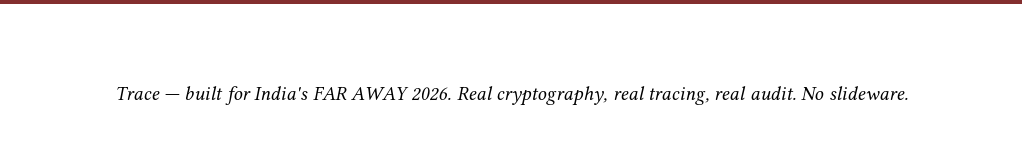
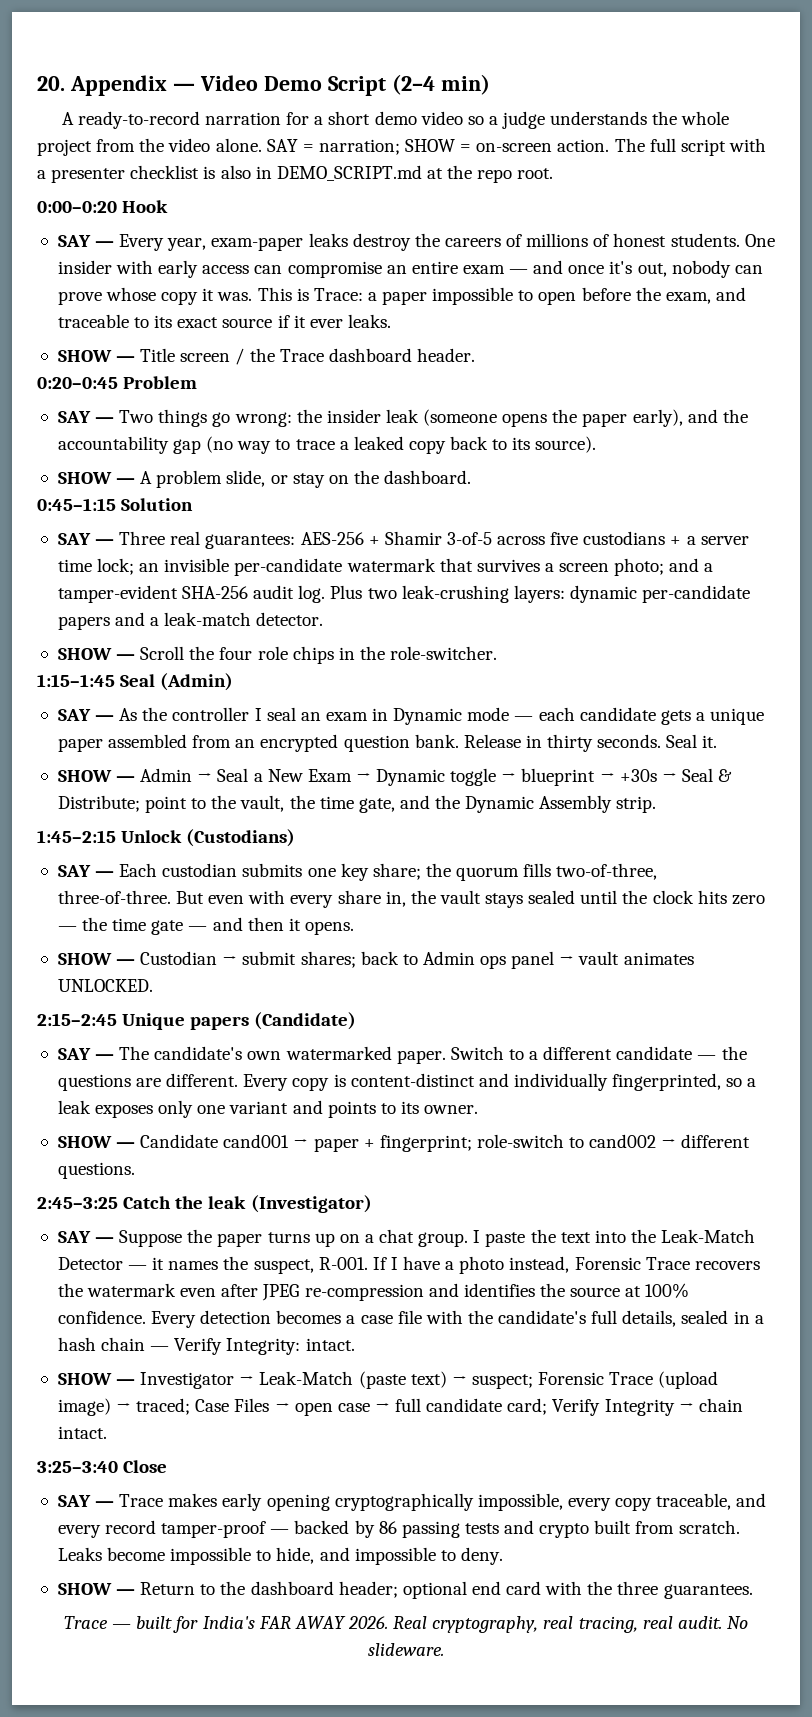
+ 20. Appendix — Video Demo Script (2–4 min)
+ A ready-to-record narration for a short demo video so a judge understands the whole project from the video alone. SAY = narration; SHOW = on-screen action. The full script with a presenter checklist is also in DEMO_SCRIPT.md at the repo root.
+ 0:00–0:20 Hook
+ SAY — Every year, exam-paper leaks destroy the careers of millions of honest students. One insider with early access can compromise an entire exam — and once it's out, nobody can prove whose copy it was. This is Trace: a paper impossible to open before the exam, and traceable to its exact source if it ever leaks.
+ SHOW — Title screen / the Trace dashboard header.
+ 0:20–0:45 Problem
+ SAY — Two things go wrong: the insider leak (someone opens the paper early), and the accountability gap (no way to trace a leaked copy back to its source).
+ SHOW — A problem slide, or stay on the dashboard.
+ 0:45–1:15 Solution
+ SAY — Three real guarantees: AES-256 + Shamir 3-of-5 across five custodians + a server time lock; an invisible per-candidate watermark that survives a screen photo; and a tamper-evident SHA-256 audit log. Plus two leak-crushing layers: dynamic per-candidate papers and a leak-match detector.
+ SHOW — Scroll the four role chips in the role-switcher.
+ 1:15–1:45 Seal (Admin)
+ SAY — As the controller I seal an exam in Dynamic mode — each candidate gets a unique paper assembled from an encrypted question bank. Release in thirty seconds. Seal it.
+ SHOW — Admin → Seal a New Exam → Dynamic toggle → blueprint → +30s → Seal & Distribute; point to the vault, the time gate, and the Dynamic Assembly strip.
+ 1:45–2:15 Unlock (Custodians)
+ SAY — Each custodian submits one key share; the quorum fills two-of-three, three-of-three. But even with every share in, the vault stays sealed until the clock hits zero — the time gate — and then it opens.
+ SHOW — Custodian → submit shares; back to Admin ops panel → vault animates UNLOCKED.
+ 2:15–2:45 Unique papers (Candidate)
+ SAY — The candidate's own watermarked paper. Switch to a different candidate — the questions are different. Every copy is content-distinct and individually fingerprinted, so a leak exposes only one variant and points to its owner.
+ SHOW — Candidate cand001 → paper + fingerprint; role-switch to cand002 → different questions.
+ 2:45–3:25 Catch the leak (Investigator)
+ SAY — Suppose the paper turns up on a chat group. I paste the text into the Leak-Match Detector — it names the suspect, R-001. If I have a photo instead, Forensic Trace recovers the watermark even after JPEG re-compression and identifies the source at 100% confidence. Every detection becomes a case file with the candidate's full details, sealed in a hash chain — Verify Integrity: intact.
+ SHOW — Investigator → Leak-Match (paste text) → suspect; Forensic Trace (upload image) → traced; Case Files → open case → full candidate card; Verify Integrity → chain intact.
+ 3:25–3:40 Close
+ SAY — Trace makes early opening cryptographically impossible, every copy traceable, and every record tamper-proof — backed by 86 passing tests and crypto built from scratch. Leaks become impossible to hide, and impossible to deny.
+ SHOW — Return to the dashboard header; optional end card with the three guarantees.

